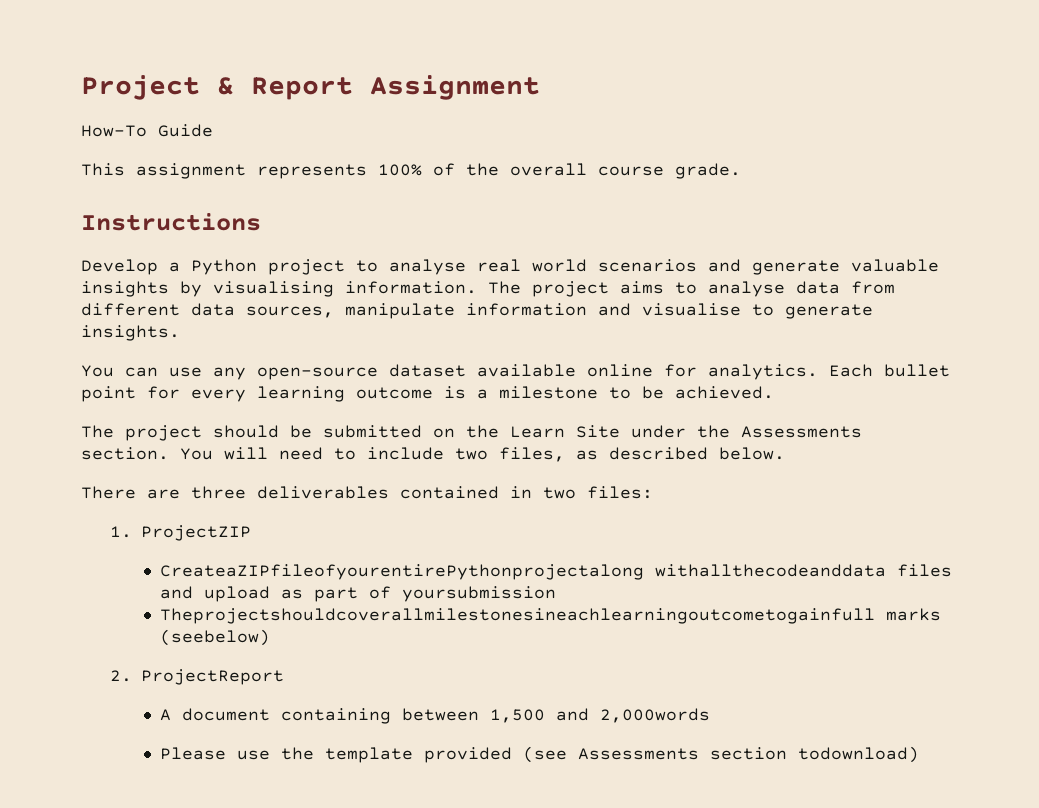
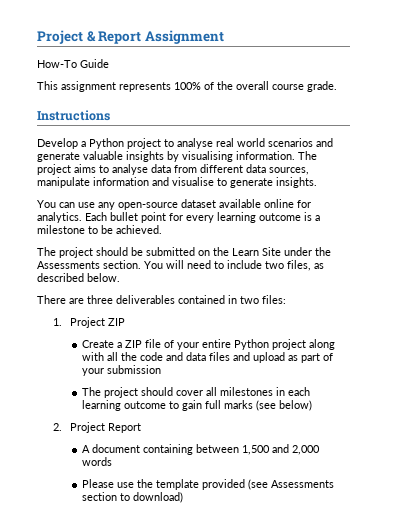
- 1. ProjectZIP
- CreateaZIPfileofyourentirePythonprojectalong withallthecodeanddata files and upload as part of yoursubmission
- Theprojectshouldcoverallmilestonesineachlearningoutcometogainfull marks (seebelow)
+ 1. Project ZIP
+ Create a ZIP file of your entire Python project along with all the code and data files and upload as part of your submission
+ The project should cover all milestones in each learning outcome to gain full marks (see below)
- 2. ProjectReport
+ 2. Project Report
- A document containing between 1,500 and 2,000words
+ A document containing between 1,500 and 2,000 words
- Please use the template provided (see Assessments section todownload)
+ Please use the template provided (see Assessments section to download)

